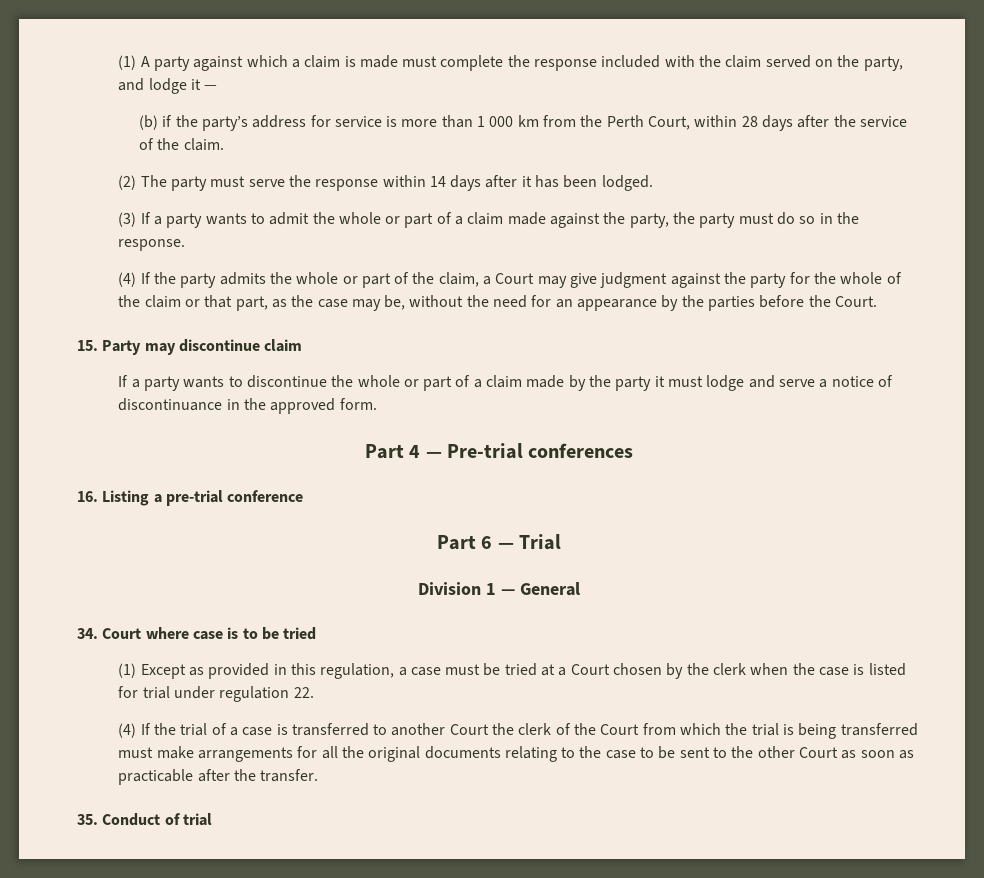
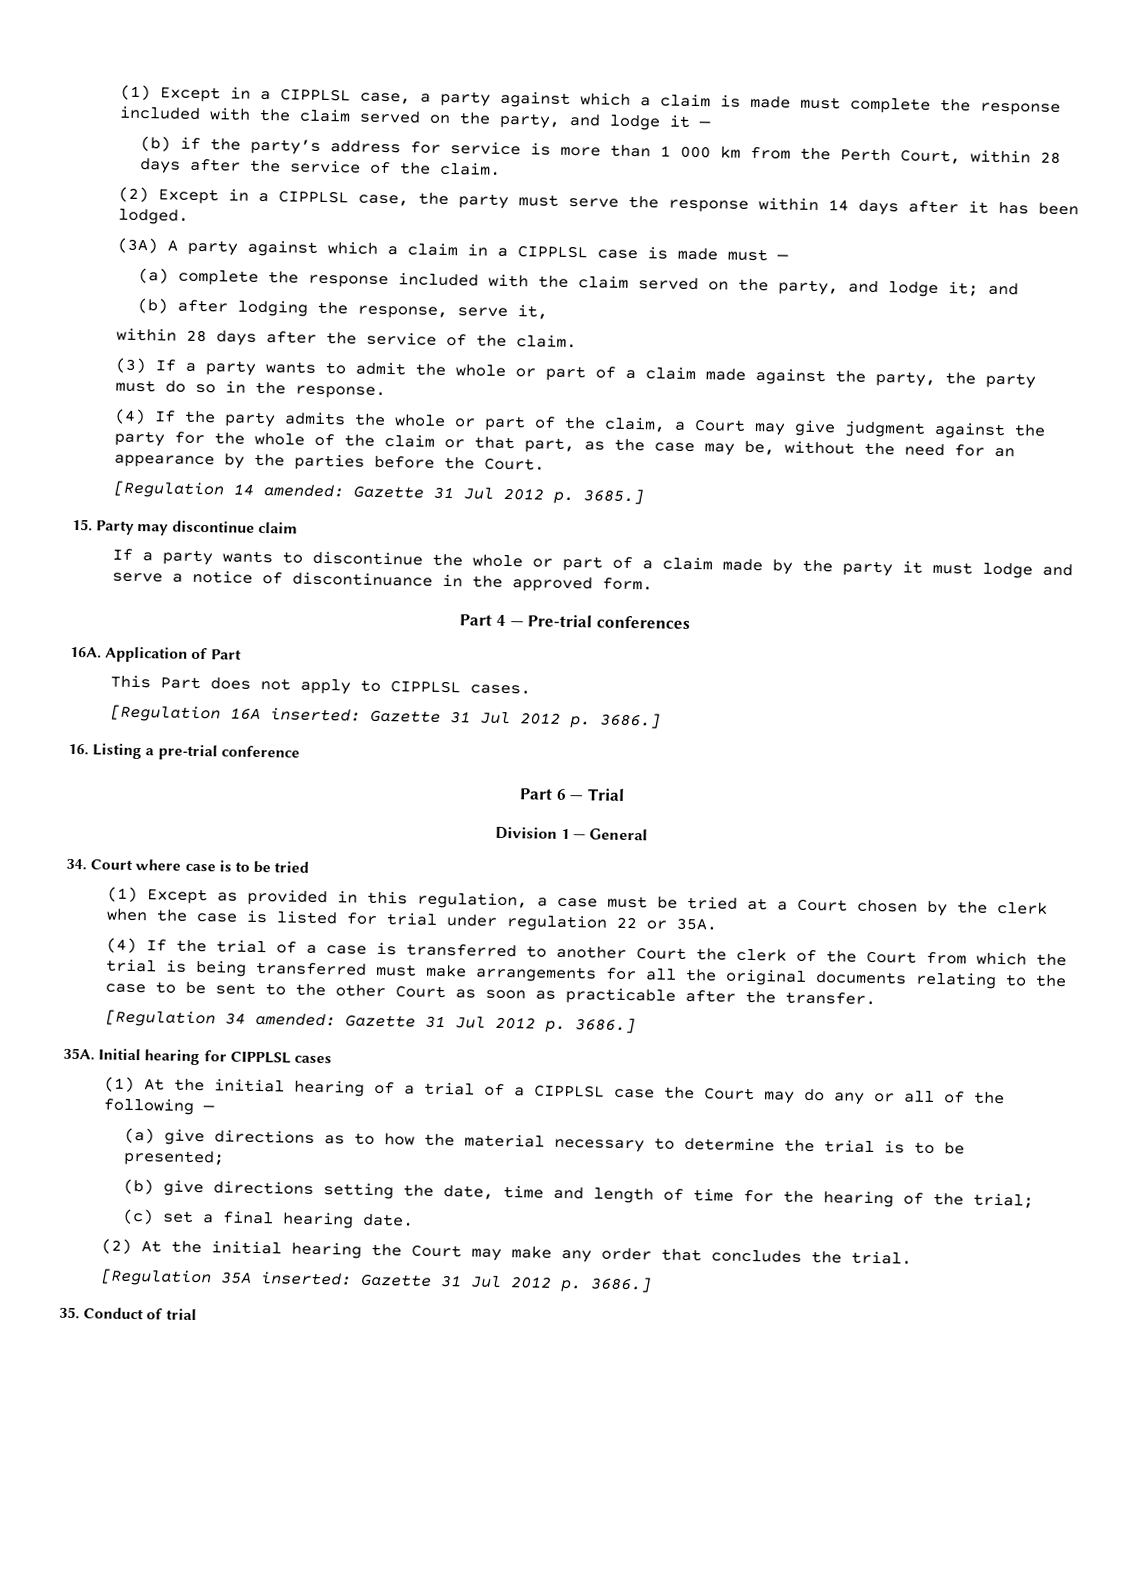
- (1) A party against which a claim is made must complete the response included with the claim served on the party, and lodge it —
+ (1) Except in a CIPPLSL case, a party against which a claim is made must complete the response included with the claim served on the party, and lodge it —
- (2) The party must serve the response within 14 days after it has been lodged.
+ (2) Except in a CIPPLSL case, the party must serve the response within 14 days after it has been lodged.
+ (3A) A party against which a claim in a CIPPLSL case is made must —
+ (a) complete the response included with the claim served on the party, and lodge it; and
+ (b) after lodging the response, serve it,
+ within 28 days after the service of the claim.
+ [Regulation 14 amended: Gazette 31 Jul 2012 p. 3685.]
+ 16A. Application of Part
+ This Part does not apply to CIPPLSL cases.
+ [Regulation 16A inserted: Gazette 31 Jul 2012 p. 3686.]
- (1) Except as provided in this regulation, a case must be tried at a Court chosen by the clerk when the case is listed for trial under regulation 22.
+ (1) Except as provided in this regulation, a case must be tried at a Court chosen by the clerk when the case is listed for trial under regulation 22 or 35A.
+ [Regulation 34 amended: Gazette 31 Jul 2012 p. 3686.]
+ 35A. Initial hearing for CIPPLSL cases
+ (1) At the initial hearing of a trial of a CIPPLSL case the Court may do any or all of the following —
+ (a) give directions as to how the material necessary to determine the trial is to be presented;
+ (b) give directions setting the date, time and length of time for the hearing of the trial;
+ (c) set a final hearing date.
+ (2) At the initial hearing the Court may make any order that concludes the trial.
+ [Regulation 35A inserted: Gazette 31 Jul 2012 p. 3686.]

